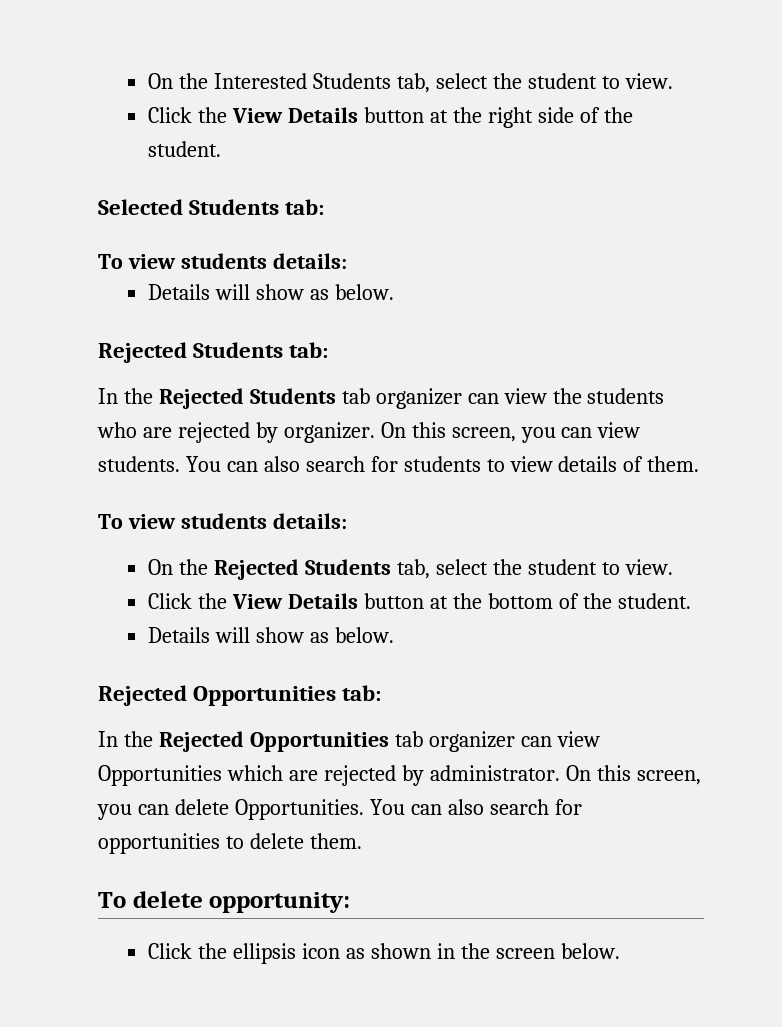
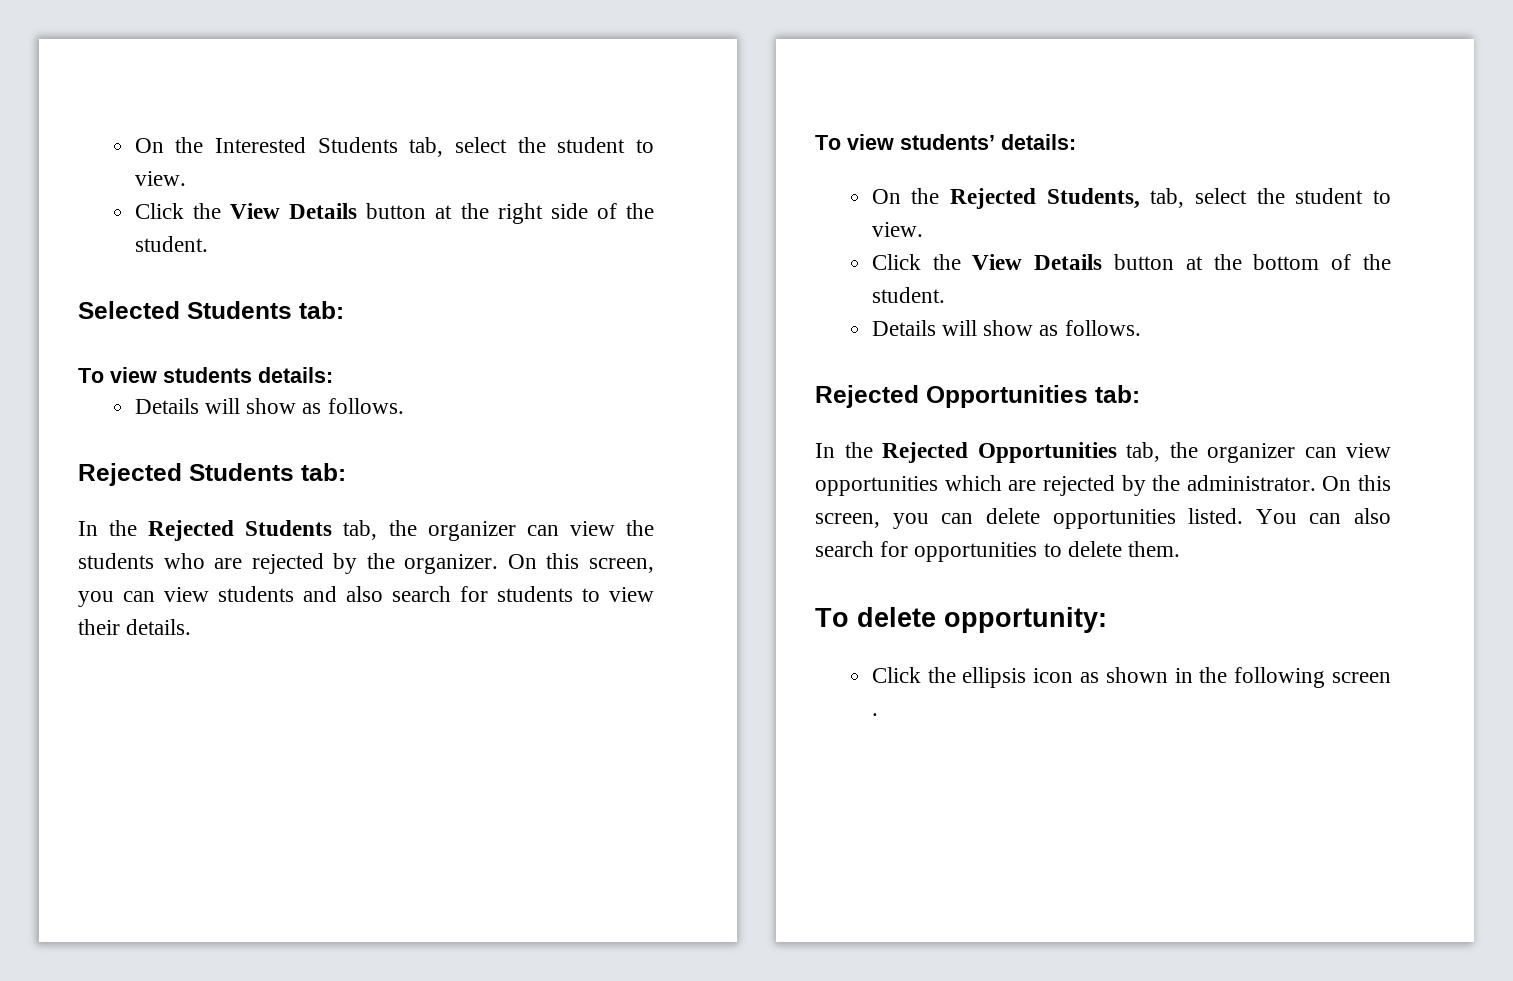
  Selected Students tab:
  To view students details:
- Details will show as below.
+ Details will show as follows.
- In the Rejected Students tab organizer can view the students who are rejected by organizer.
+ In the Rejected Students tab, the organizer can view the students who are rejected by the organizer.
- On this screen, you can view students. You can also search for students to view details of them.
- To view students details:
+ On this screen, you can view students and also search for students to view their details.
+ To view students’ details:
- On the Rejected Students tab, select the student to view.
+ On the Rejected Students, tab, select the student to view.
  Click the View Details button at the bottom of the student.
- Details will show as below.
+ Details will show as follows.
- In the Rejected Opportunities tab organizer can view Opportunities which are rejected by administrator.
+ In the Rejected Opportunities tab, the organizer can view opportunities which are rejected by the administrator.
- On this screen, you can delete Opportunities.
+ On this screen, you can delete opportunities listed.
- Click the ellipsis icon as shown in the screen below.
+ Click the ellipsis icon as shown in the following screen .

